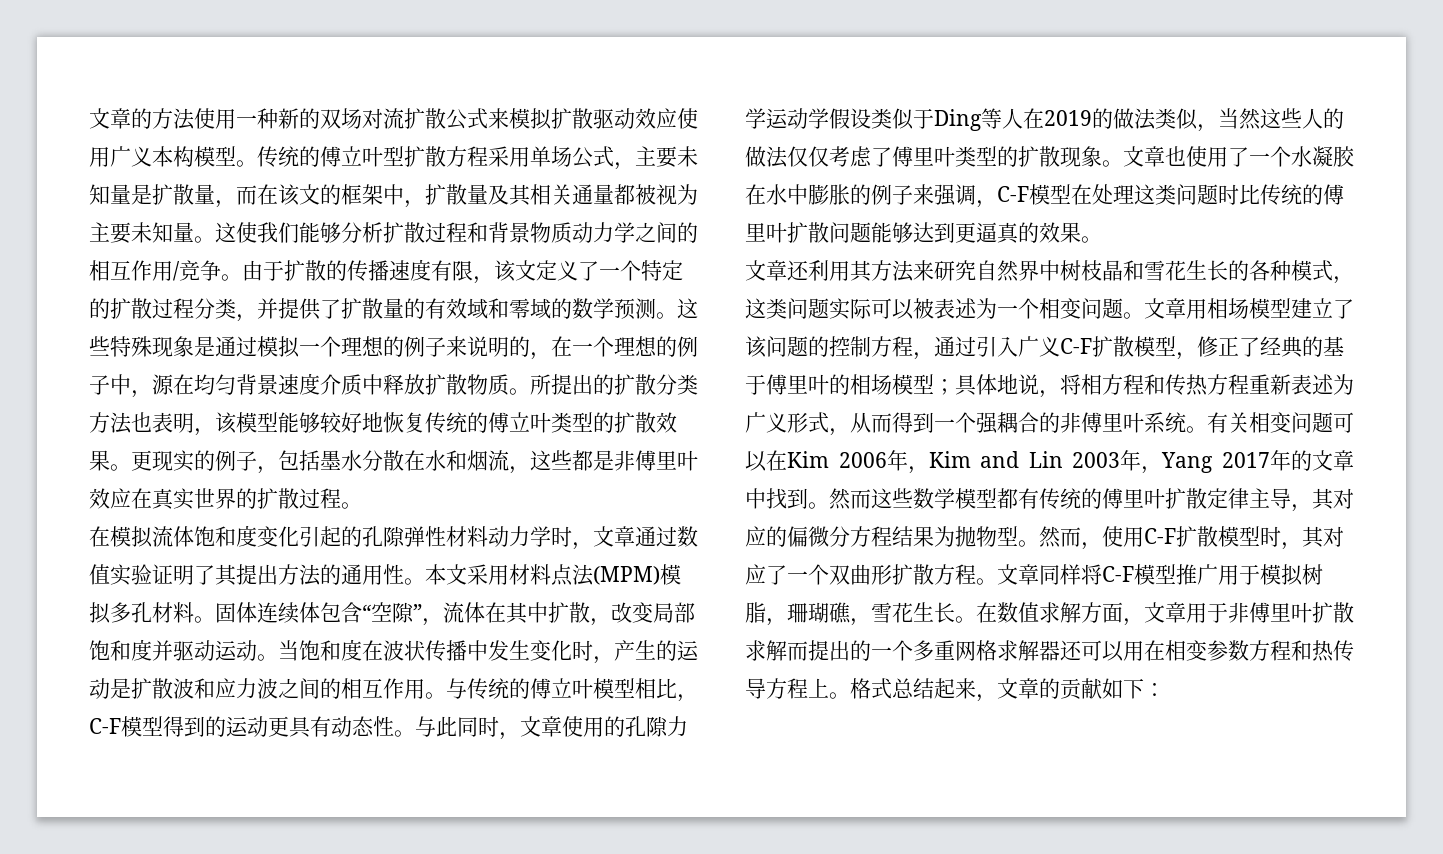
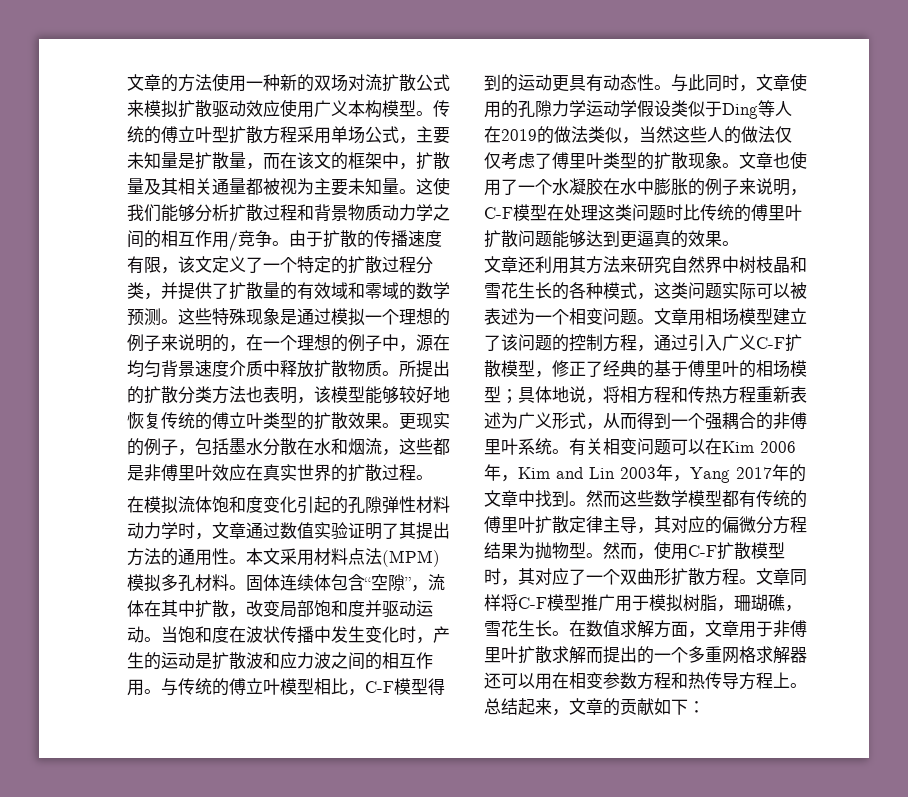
- 文章也使用了一个水凝胶在水中膨胀的例子来强调，C-F模型在处理这类问题时比传统的傅里叶扩散问题能够达到更逼真的效果。
+ 文章也使用了一个水凝胶在水中膨胀的例子来说明，C-F模型在处理这类问题时比传统的傅里叶扩散问题能够达到更逼真的效果。
- 格式总结起来，文章的贡献如下：
+ 总结起来，文章的贡献如下：

